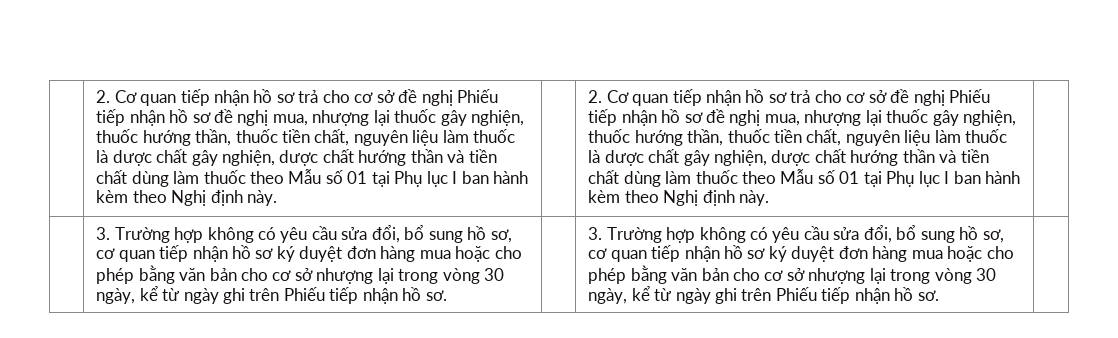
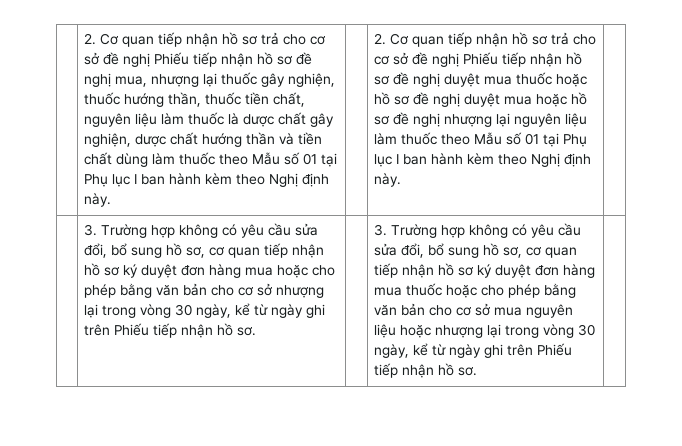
- 2. Cơ quan tiếp nhận hồ sơ trả cho cơ sở đề nghị Phiếu tiếp nhận hồ sơ đề nghị mua, nhượng lại thuốc gây nghiện, thuốc hướng thần, thuốc tiền chất, nguyên liệu làm thuốc là dược chất gây nghiện, dược chất hướng thần và tiền chất dùng làm thuốc theo Mẫu số 01 tại Phụ lục I ban hành kèm theo Nghị định này. | | 2. Cơ quan tiếp nhận hồ sơ trả cho cơ sở đề nghị Phiếu tiếp nhận hồ sơ đề nghị mua, nhượng lại thuốc gây nghiện, thuốc hướng thần, thuốc tiền chất, nguyên liệu làm thuốc là dược chất gây nghiện, dược chất hướng thần và tiền chất dùng làm thuốc theo Mẫu số 01 tại Phụ lục I ban hành kèm theo Nghị định này.
+ 2. Cơ quan tiếp nhận hồ sơ trả cho cơ sở đề nghị Phiếu tiếp nhận hồ sơ đề nghị mua, nhượng lại thuốc gây nghiện, thuốc hướng thần, thuốc tiền chất, nguyên liệu làm thuốc là dược chất gây nghiện, dược chất hướng thần và tiền chất dùng làm thuốc theo Mẫu số 01 tại Phụ lục I ban hành kèm theo Nghị định này. | | 2. Cơ quan tiếp nhận hồ sơ trả cho cơ sở đề nghị Phiếu tiếp nhận hồ sơ đề nghị duyệt mua thuốc hoặc hồ sơ đề nghị duyệt mua hoặc hồ sơ đề nghị nhượng lại nguyên liệu làm thuốc theo Mẫu số 01 tại Phụ lục I ban hành kèm theo Nghị định này.
- 3. Trường hợp không có yêu cầu sửa đổi, bổ sung hồ sơ, cơ quan tiếp nhận hồ sơ ký duyệt đơn hàng mua hoặc cho phép bằng văn bản cho cơ sở nhượng lại trong vòng 30 ngày, kể từ ngày ghi trên Phiếu tiếp nhận hồ sơ. | | 3. Trường hợp không có yêu cầu sửa đổi, bổ sung hồ sơ, cơ quan tiếp nhận hồ sơ ký duyệt đơn hàng mua hoặc cho phép bằng văn bản cho cơ sở nhượng lại trong vòng 30 ngày, kể từ ngày ghi trên Phiếu tiếp nhận hồ sơ.
+ 3. Trường hợp không có yêu cầu sửa đổi, bổ sung hồ sơ, cơ quan tiếp nhận hồ sơ ký duyệt đơn hàng mua hoặc cho phép bằng văn bản cho cơ sở nhượng lại trong vòng 30 ngày, kể từ ngày ghi trên Phiếu tiếp nhận hồ sơ. | | 3. Trường hợp không có yêu cầu sửa đổi, bổ sung hồ sơ, cơ quan tiếp nhận hồ sơ ký duyệt đơn hàng mua thuốc hoặc cho phép bằng văn bản cho cơ sở mua nguyên liệu hoặc nhượng lại trong vòng 30 ngày, kể từ ngày ghi trên Phiếu tiếp nhận hồ sơ.

